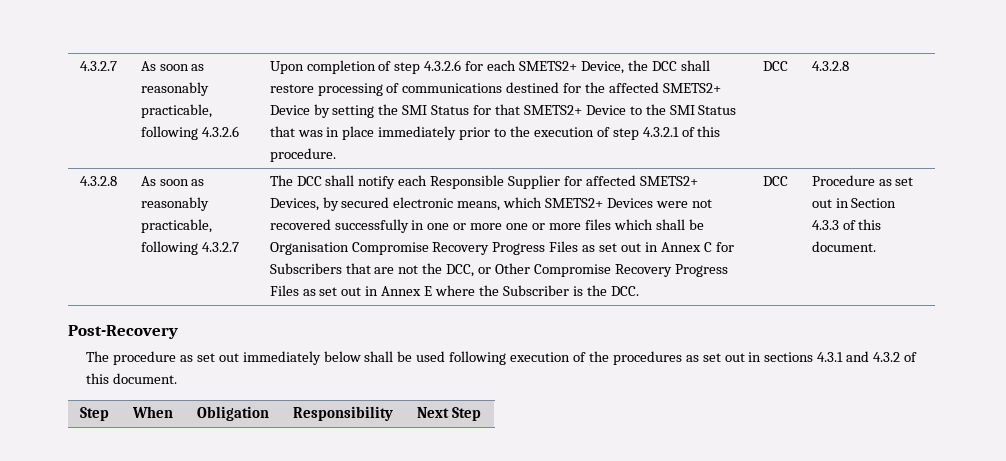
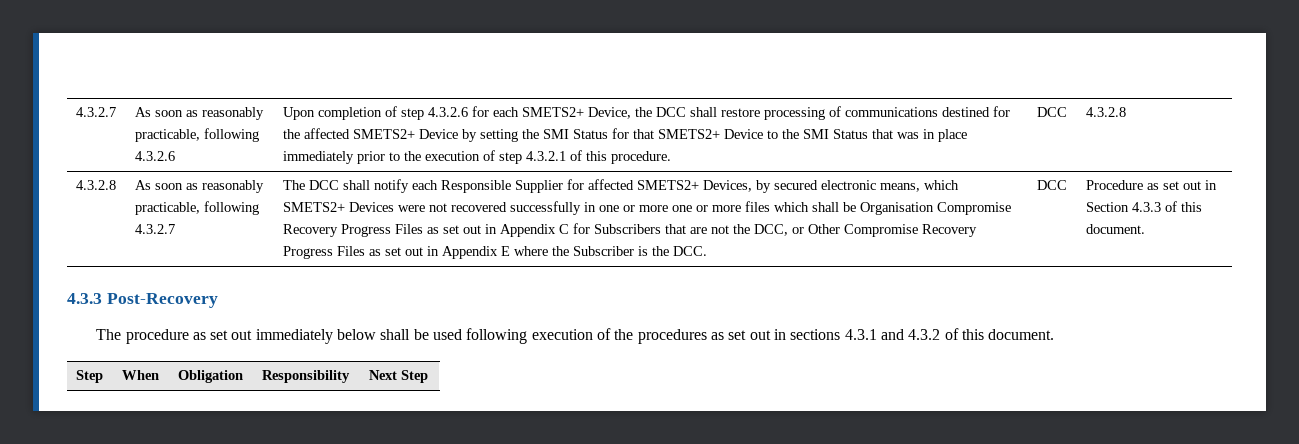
- The DCC shall notify each Responsible Supplier for affected SMETS2+ Devices, by secured electronic means, which SMETS2+ Devices were not recovered successfully in one or more one or more files which shall be Organisation Compromise Recovery Progress Files as set out in Annex C for Subscribers that are not the DCC, or Other Compromise Recovery Progress Files as set out in Annex E where the Subscriber is the DCC.
+ The DCC shall notify each Responsible Supplier for affected SMETS2+ Devices, by secured electronic means, which SMETS2+ Devices were not recovered successfully in one or more one or more files which shall be Organisation Compromise Recovery Progress Files as set out in Appendix C for Subscribers that are not the DCC, or Other Compromise Recovery Progress Files as set out in Appendix E where the Subscriber is the DCC.
- Post-Recovery
+ 4.3.3 Post-Recovery

